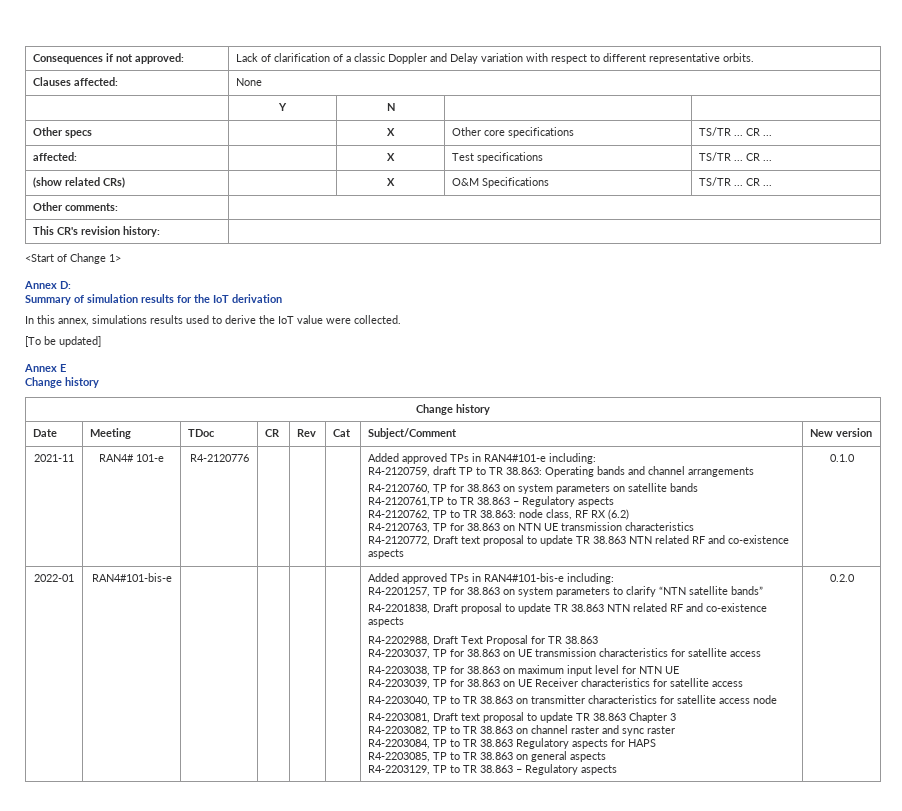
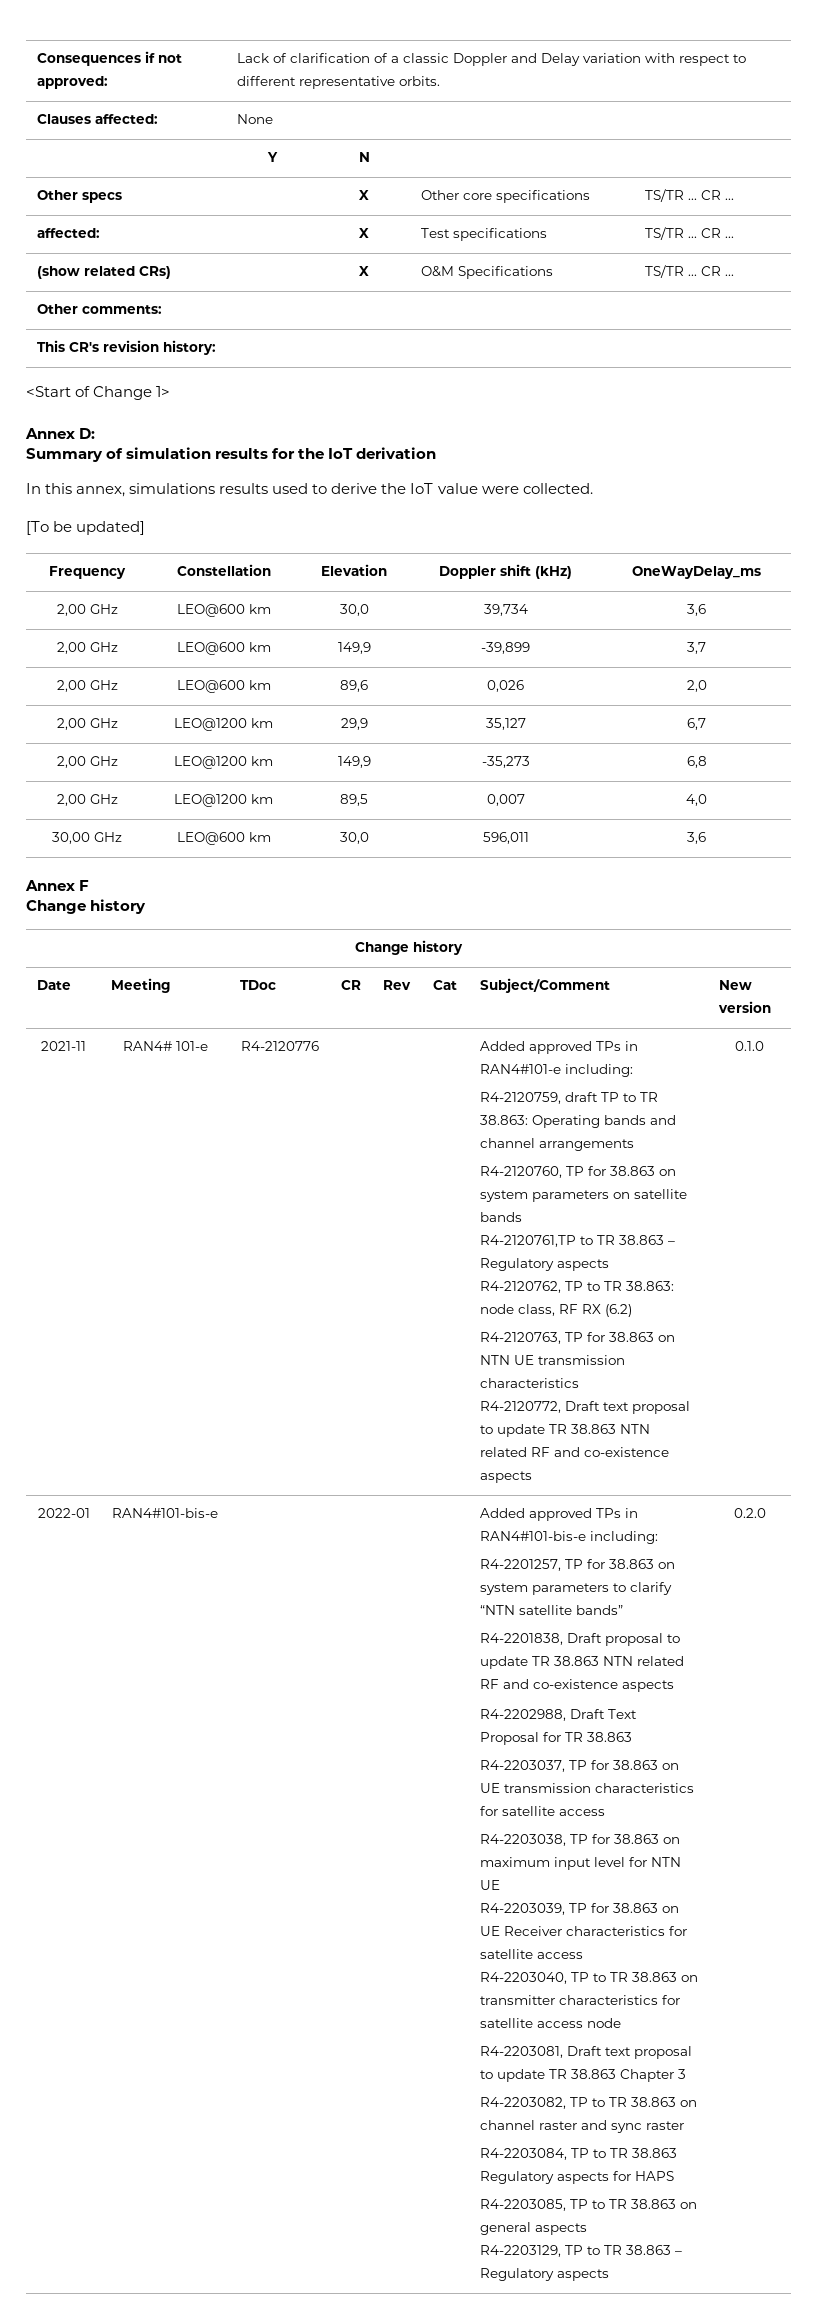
- Annex E
+ Frequency | Constellation | Elevation | Doppler shift (kHz) | OneWayDelay_ms
+ 2,00 GHz | LEO@600 km | 30,0 | 39,734 | 3,6
+ 2,00 GHz | LEO@600 km | 149,9 | -39,899 | 3,7
+ 2,00 GHz | LEO@600 km | 89,6 | 0,026 | 2,0
+ 2,00 GHz | LEO@1200 km | 29,9 | 35,127 | 6,7
+ 2,00 GHz | LEO@1200 km | 149,9 | -35,273 | 6,8
+ 2,00 GHz | LEO@1200 km | 89,5 | 0,007 | 4,0
+ 30,00 GHz | LEO@600 km | 30,0 | 596,011 | 3,6
+ Annex F

